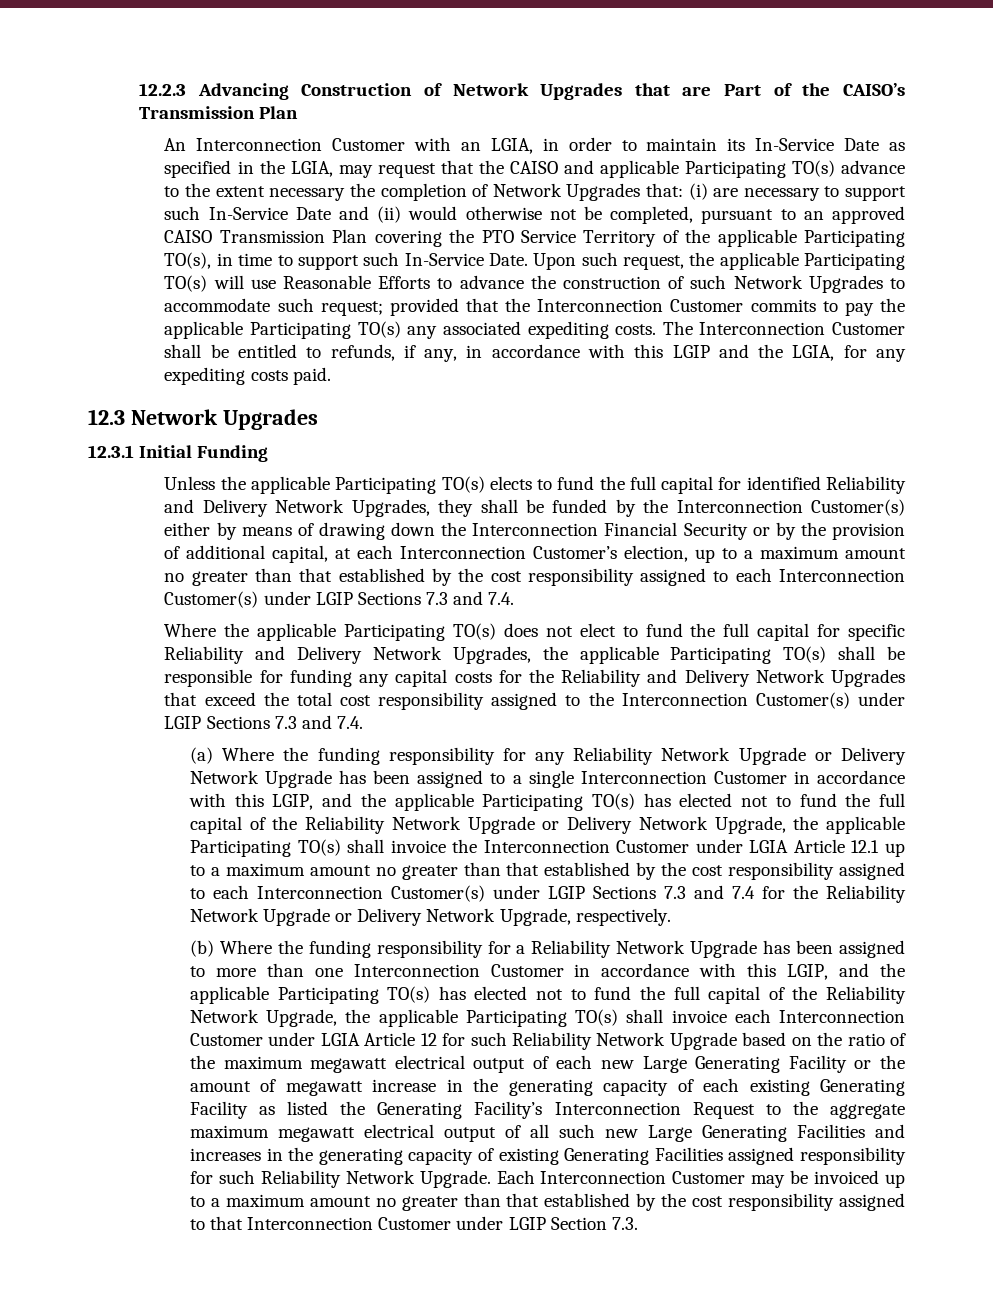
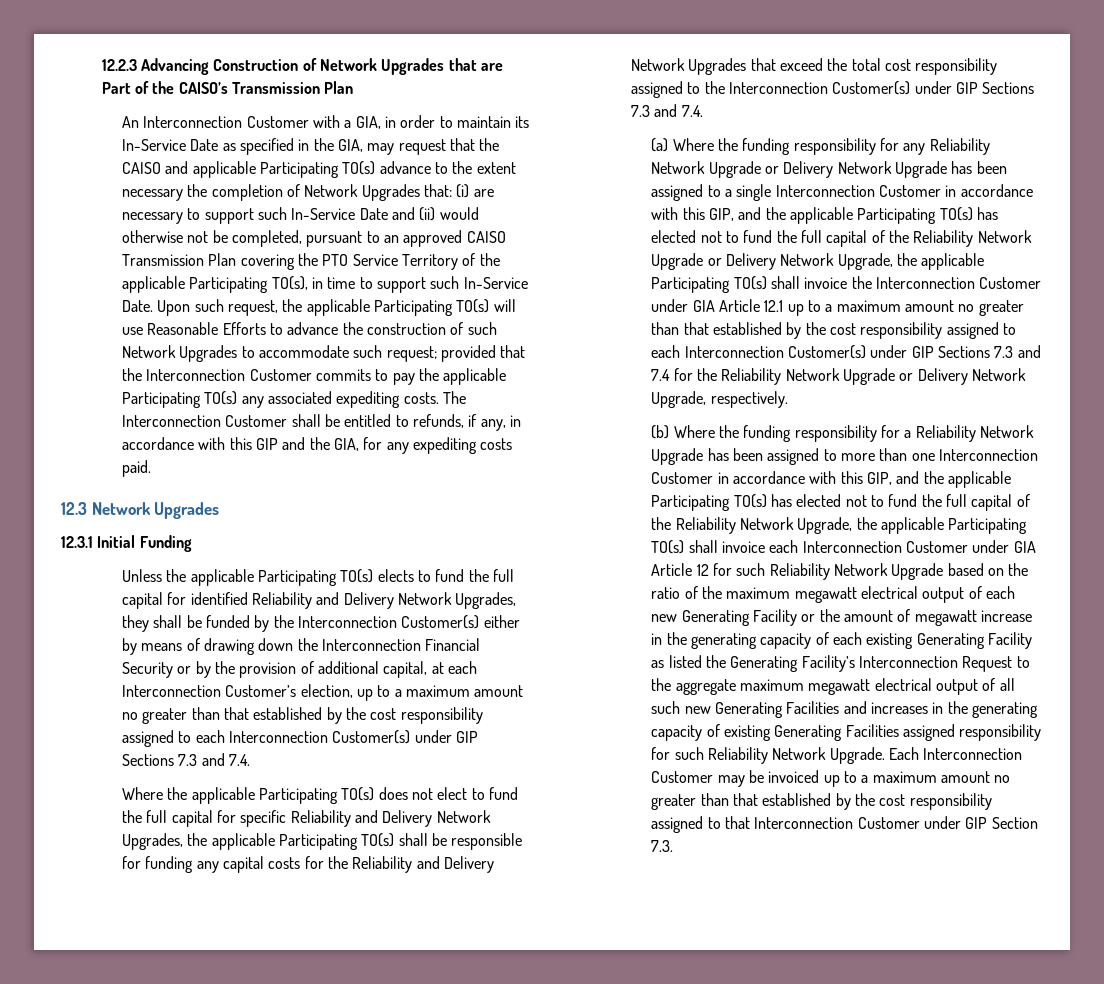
- An Interconnection Customer with an LGIA, in order to maintain its In-Service Date as specified in the LGIA, may request that the CAISO and applicable Participating TO(s) advance to the extent necessary the completion of Network Upgrades that:
+ An Interconnection Customer with a GIA, in order to maintain its In-Service Date as specified in the GIA, may request that the CAISO and applicable Participating TO(s) advance to the extent necessary the completion of Network Upgrades that:
- The Interconnection Customer shall be entitled to refunds, if any, in accordance with this LGIP and the LGIA, for any expediting costs paid.
+ The Interconnection Customer shall be entitled to refunds, if any, in accordance with this GIP and the GIA, for any expediting costs paid.
- Unless the applicable Participating TO(s) elects to fund the full capital for identified Reliability and Delivery Network Upgrades, they shall be funded by the Interconnection Customer(s) either by means of drawing down the Interconnection Financial Security or by the provision of additional capital, at each Interconnection Customer’s election, up to a maximum amount no greater than that established by the cost responsibility assigned to each Interconnection Customer(s) under LGIP Sections 7.3 and 7.4.
+ Unless the applicable Participating TO(s) elects to fund the full capital for identified Reliability and Delivery Network Upgrades, they shall be funded by the Interconnection Customer(s) either by means of drawing down the Interconnection Financial Security or by the provision of additional capital, at each Interconnection Customer’s election, up to a maximum amount no greater than that established by the cost responsibility assigned to each Interconnection Customer(s) under GIP Sections 7.3 and 7.4.
- Where the applicable Participating TO(s) does not elect to fund the full capital for specific Reliability and Delivery Network Upgrades, the applicable Participating TO(s) shall be responsible for funding any capital costs for the Reliability and Delivery Network Upgrades that exceed the total cost responsibility assigned to the Interconnection Customer(s) under LGIP Sections 7.3 and 7.4.
+ Where the applicable Participating TO(s) does not elect to fund the full capital for specific Reliability and Delivery Network Upgrades, the applicable Participating TO(s) shall be responsible for funding any capital costs for the Reliability and Delivery Network Upgrades that exceed the total cost responsibility assigned to the Interconnection Customer(s) under GIP Sections 7.3 and 7.4.
- (a) Where the funding responsibility for any Reliability Network Upgrade or Delivery Network Upgrade has been assigned to a single Interconnection Customer in accordance with this LGIP, and the applicable Participating TO(s) has elected not to fund the full capital of the Reliability Network Upgrade or Delivery Network Upgrade, the applicable Participating TO(s) shall invoice the Interconnection Customer under LGIA Article 12.1 up to a maximum amount no greater than that established by the cost responsibility assigned to each Interconnection Customer(s) under LGIP Sections 7.3 and 7.4 for the Reliability Network Upgrade or Delivery Network Upgrade, respectively.
+ (a) Where the funding responsibility for any Reliability Network Upgrade or Delivery Network Upgrade has been assigned to a single Interconnection Customer in accordance with this GIP, and the applicable Participating TO(s) has elected not to fund the full capital of the Reliability Network Upgrade or Delivery Network Upgrade, the applicable Participating TO(s) shall invoice the Interconnection Customer under GIA Article 12.1 up to a maximum amount no greater than that established by the cost responsibility assigned to each Interconnection Customer(s) under GIP Sections 7.3 and 7.4 for the Reliability Network Upgrade or Delivery Network Upgrade, respectively.
- (b) Where the funding responsibility for a Reliability Network Upgrade has been assigned to more than one Interconnection Customer in accordance with this LGIP, and the applicable Participating TO(s) has elected not to fund the full capital of the Reliability Network Upgrade, the applicable Participating TO(s) shall invoice each Interconnection Customer under LGIA Article 12 for such Reliability Network Upgrade based on the ratio of the maximum megawatt electrical output of each new Large Generating Facility or the amount of megawatt increase in the generating capacity of each existing Generating Facility as listed the Generating Facility’s Interconnection Request to the aggregate maximum megawatt electrical output of all such new Large Generating Facilities and increases in the generating capacity of existing Generating Facilities assigned responsibility for such Reliability Network Upgrade.
+ (b) Where the funding responsibility for a Reliability Network Upgrade has been assigned to more than one Interconnection Customer in accordance with this GIP, and the applicable Participating TO(s) has elected not to fund the full capital of the Reliability Network Upgrade, the applicable Participating TO(s) shall invoice each Interconnection Customer under GIA Article 12 for such Reliability Network Upgrade based on the ratio of the maximum megawatt electrical output of each new Generating Facility or the amount of megawatt increase in the generating capacity of each existing Generating Facility as listed the Generating Facility’s Interconnection Request to the aggregate maximum megawatt electrical output of all such new Generating Facilities and increases in the generating capacity of existing Generating Facilities assigned responsibility for such Reliability Network Upgrade.
- Each Interconnection Customer may be invoiced up to a maximum amount no greater than that established by the cost responsibility assigned to that Interconnection Customer under LGIP Section 7.3.
+ Each Interconnection Customer may be invoiced up to a maximum amount no greater than that established by the cost responsibility assigned to that Interconnection Customer under GIP Section 7.3.

